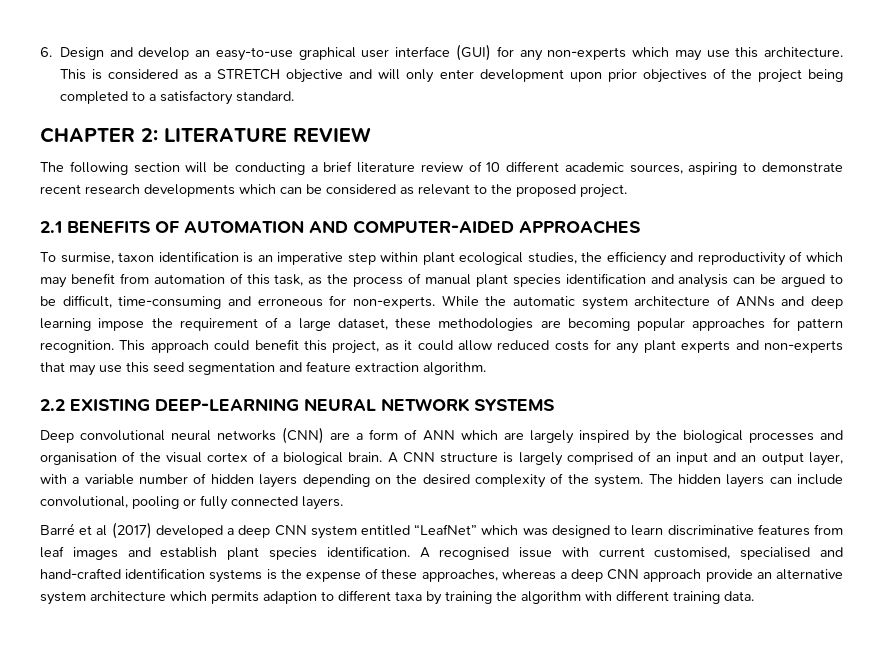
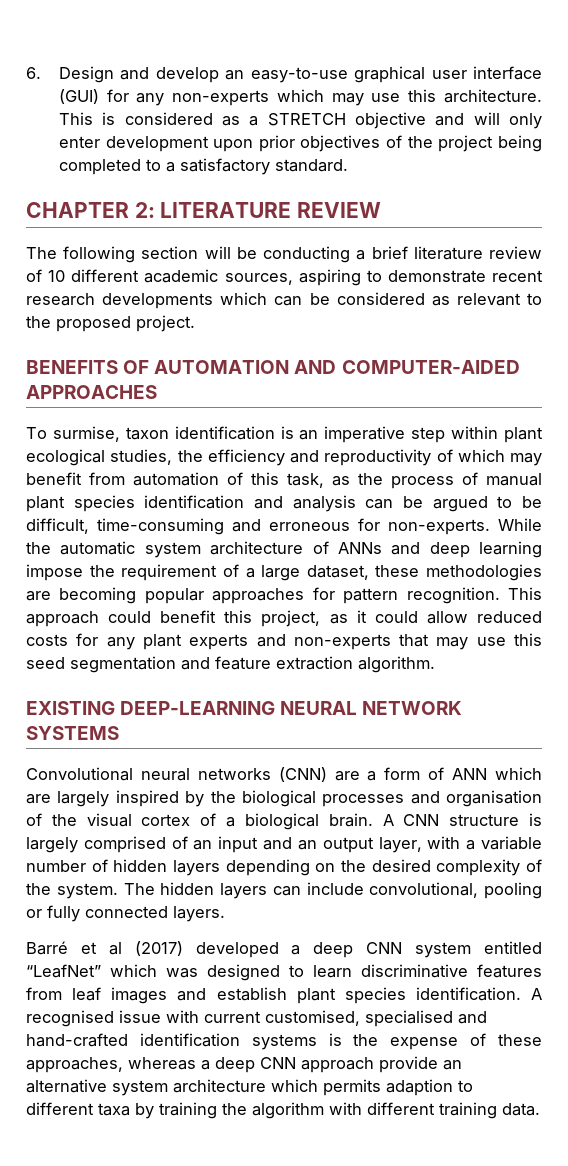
- 2.1 BENEFITS OF AUTOMATION AND COMPUTER-AIDED APPROACHES
+ BENEFITS OF AUTOMATION AND COMPUTER-AIDED APPROACHES
- 2.2 EXISTING DEEP-LEARNING NEURAL NETWORK SYSTEMS
+ EXISTING DEEP-LEARNING NEURAL NETWORK SYSTEMS
- Deep convolutional neural networks (CNN) are a form of ANN which are largely inspired by the biological processes and organisation of the visual cortex of a biological brain.
+ Convolutional neural networks (CNN) are a form of ANN which are largely inspired by the biological processes and organisation of the visual cortex of a biological brain.

